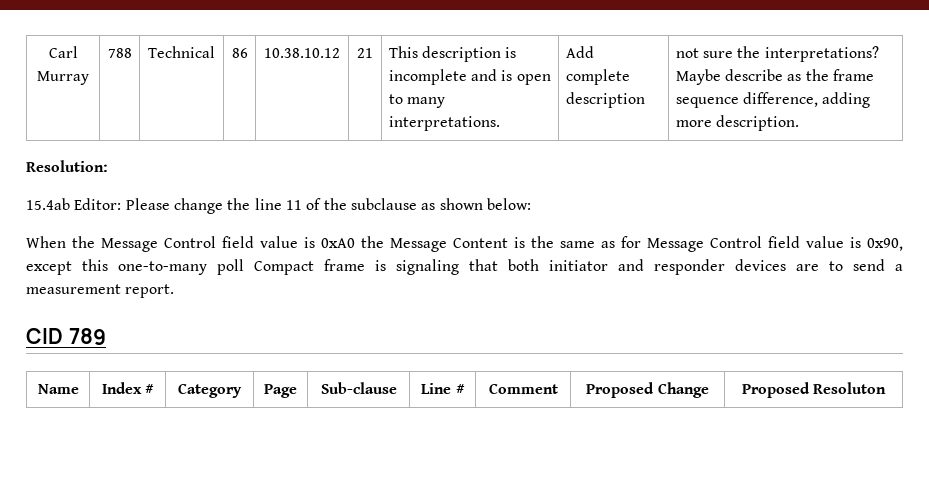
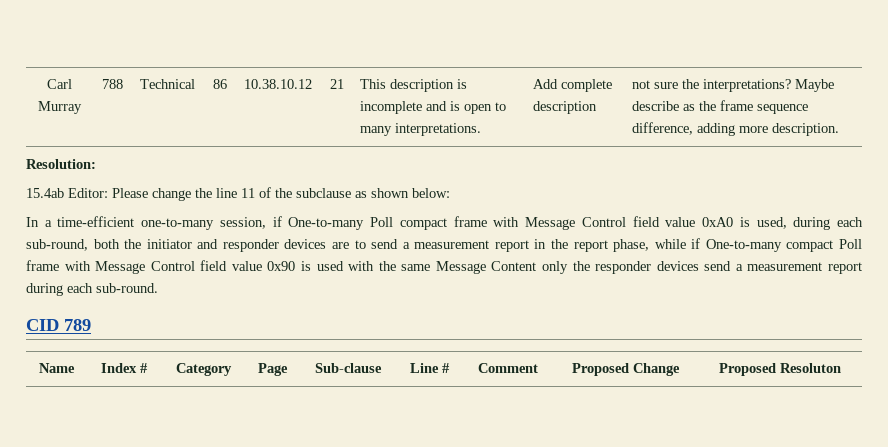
- When the Message Control field value is 0xA0 the Message Content is the same as for Message Control field value is 0x90, except this one-to-many poll Compact frame is signaling that both initiator and responder devices are to send a measurement report.
+ In a time-efficient one-to-many session, if One-to-many Poll compact frame with Message Control field value 0xA0 is used, during each sub-round, both the initiator and responder devices are to send a measurement report in the report phase, while if One-to-many compact Poll frame with Message Control field value 0x90 is used with the same Message Content only the responder devices send a measurement report during each sub-round.

